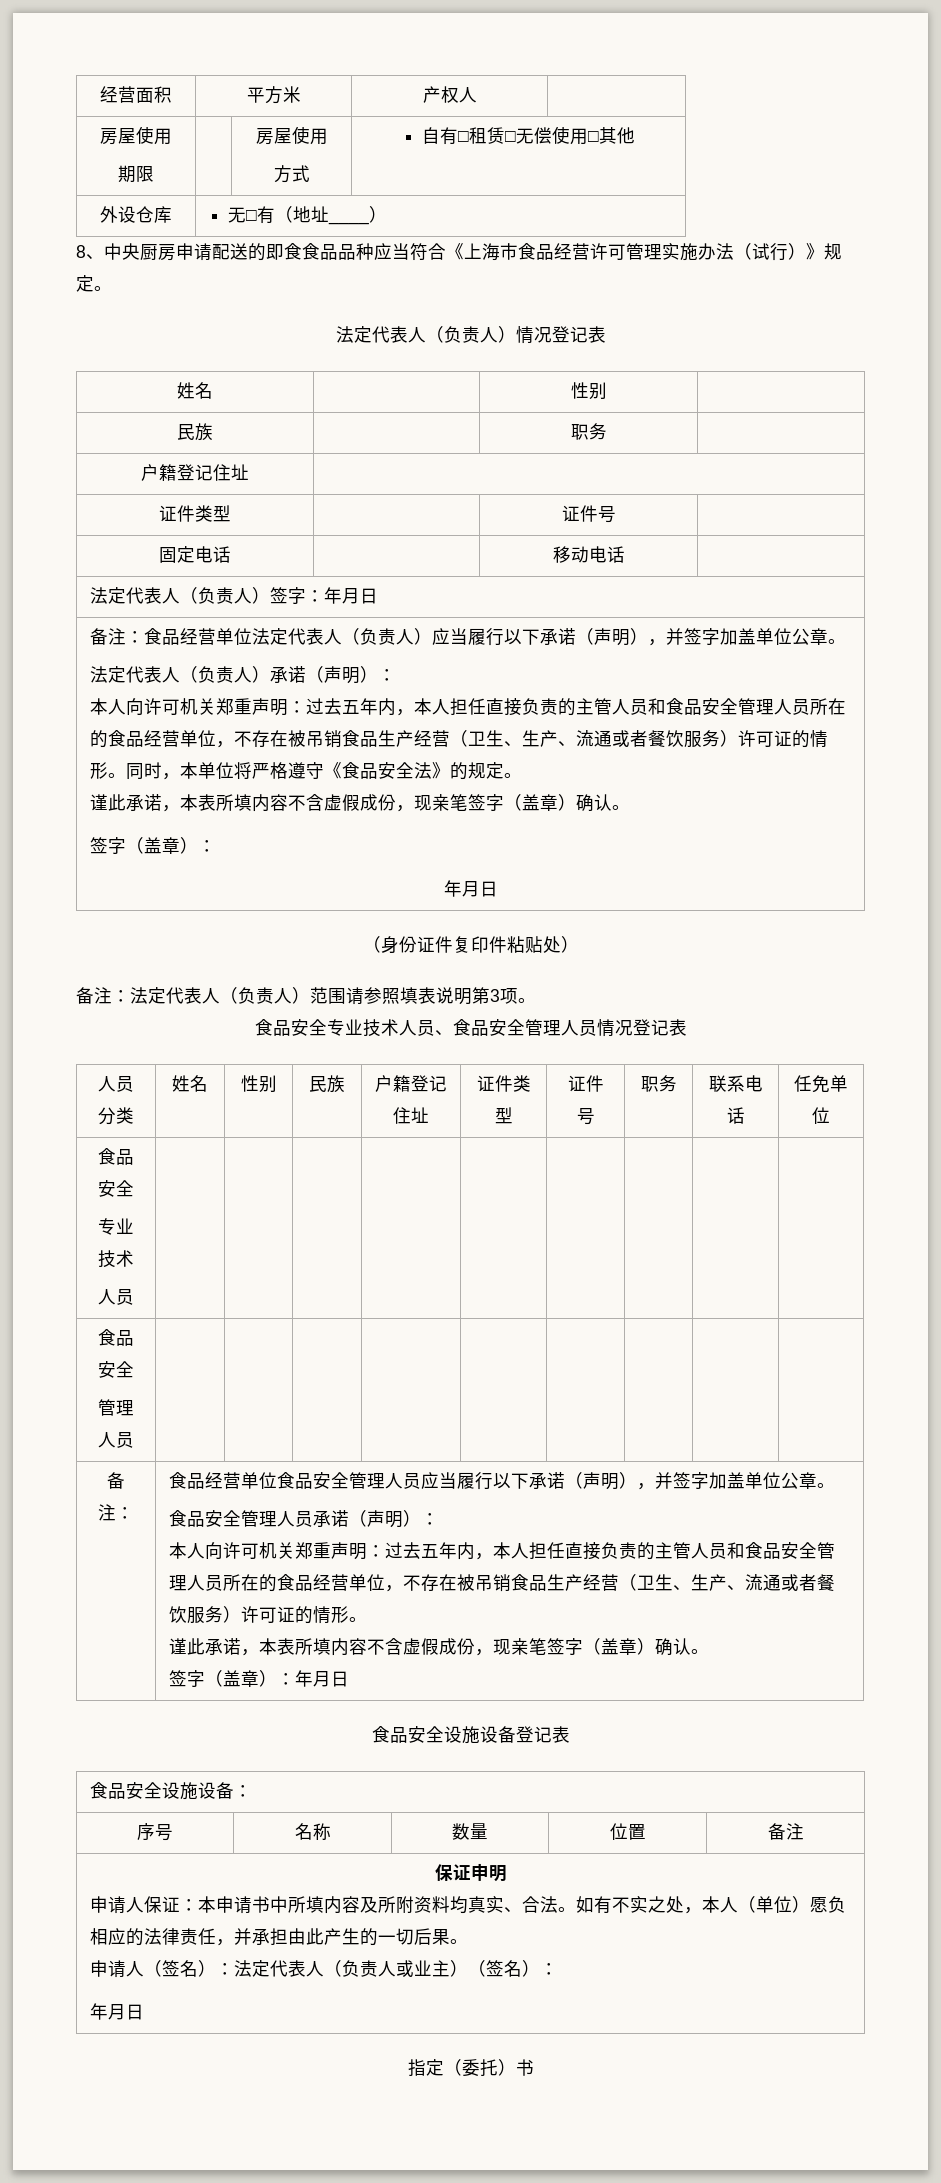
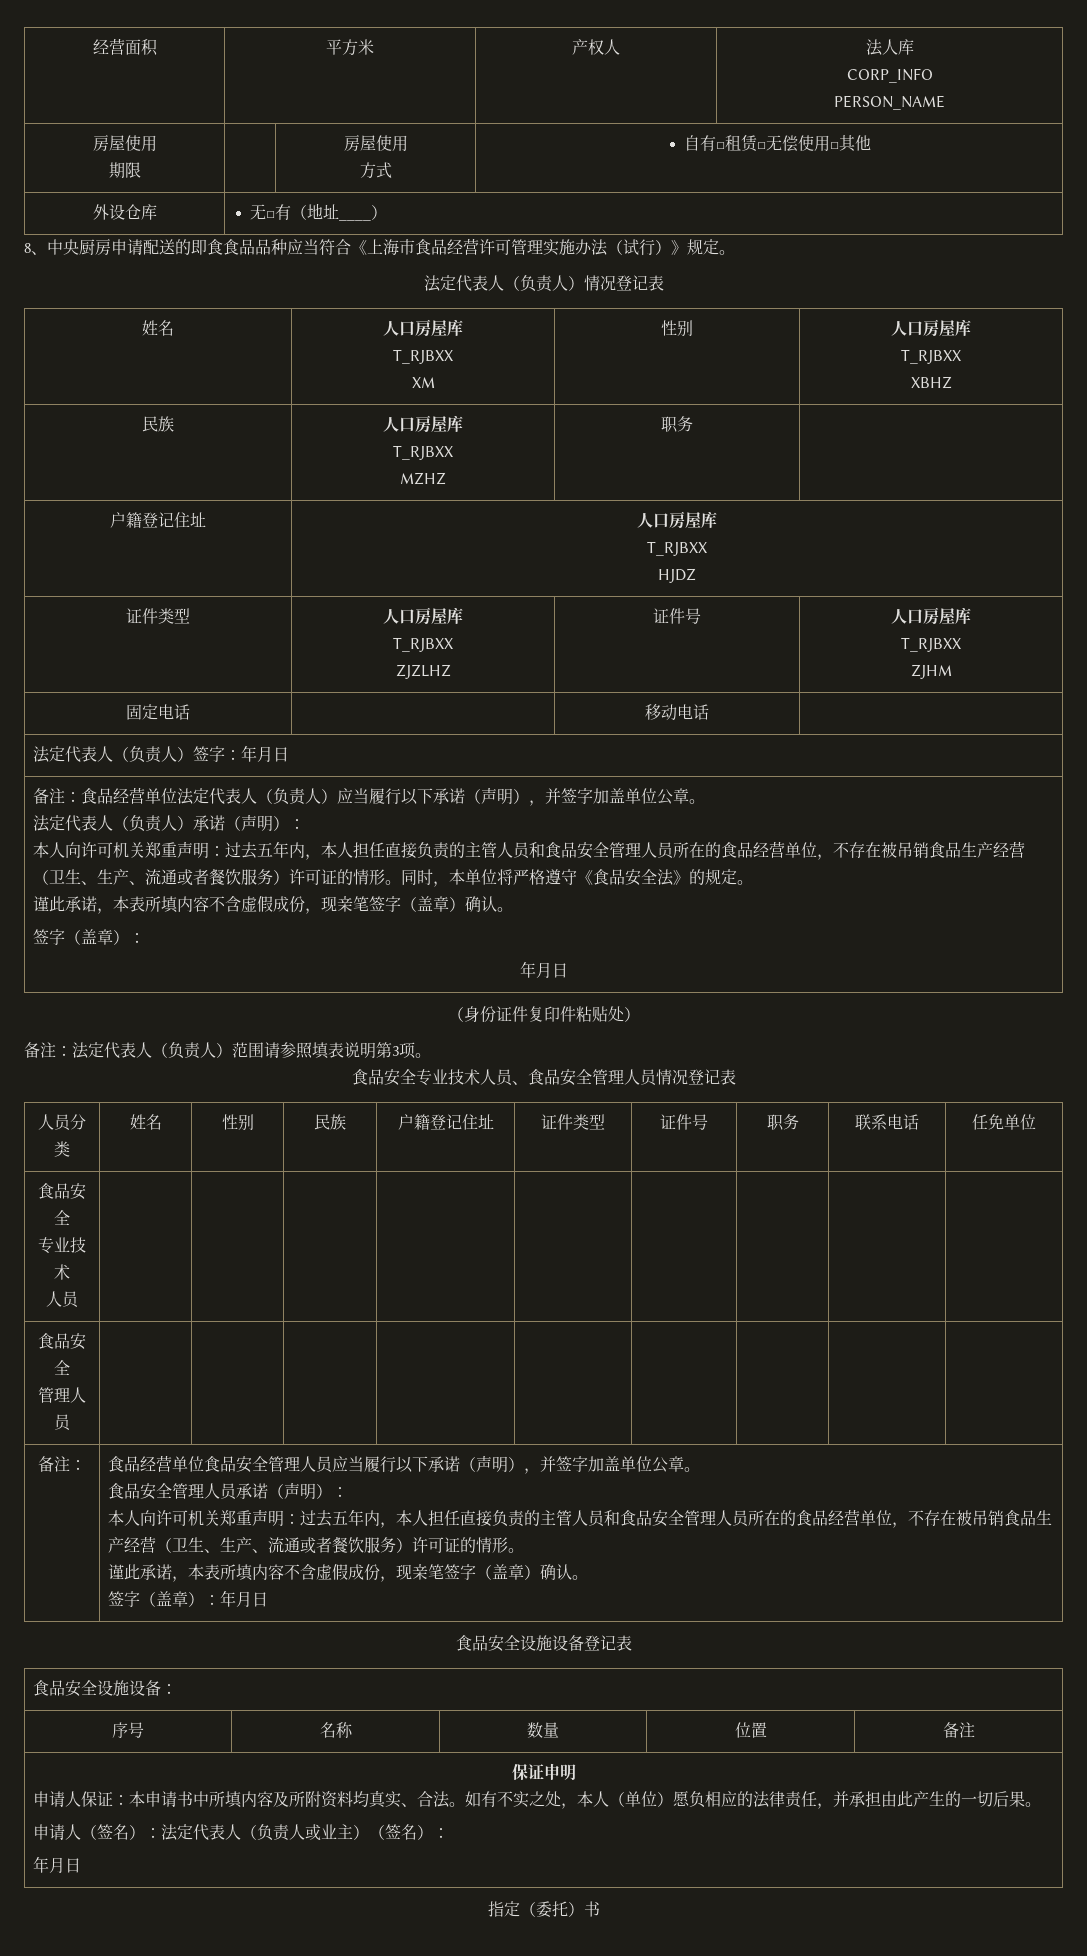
- 经营面积 | 平方米 | 产权人 |
+ 经营面积 | 平方米 | 产权人 | 法人库
+ CORP_INFO
+ PERSON_NAME
- 姓名 | | 性别 |
- 民族 | | 职务 |
- 户籍登记住址 |
- 证件类型 | | 证件号 |
+ 姓名 | 人口房屋库
+ T_RJBXX
+ XM | 性别 | 人口房屋库
+ T_RJBXX
+ XBHZ
+ 民族 | 人口房屋库
+ T_RJBXX
+ MZHZ | 职务 |
+ 户籍登记住址 | 人口房屋库
+ T_RJBXX
+ HJDZ
+ 证件类型 | 人口房屋库
+ T_RJBXX
+ ZJZLHZ | 证件号 | 人口房屋库
+ T_RJBXX
+ ZJHM

